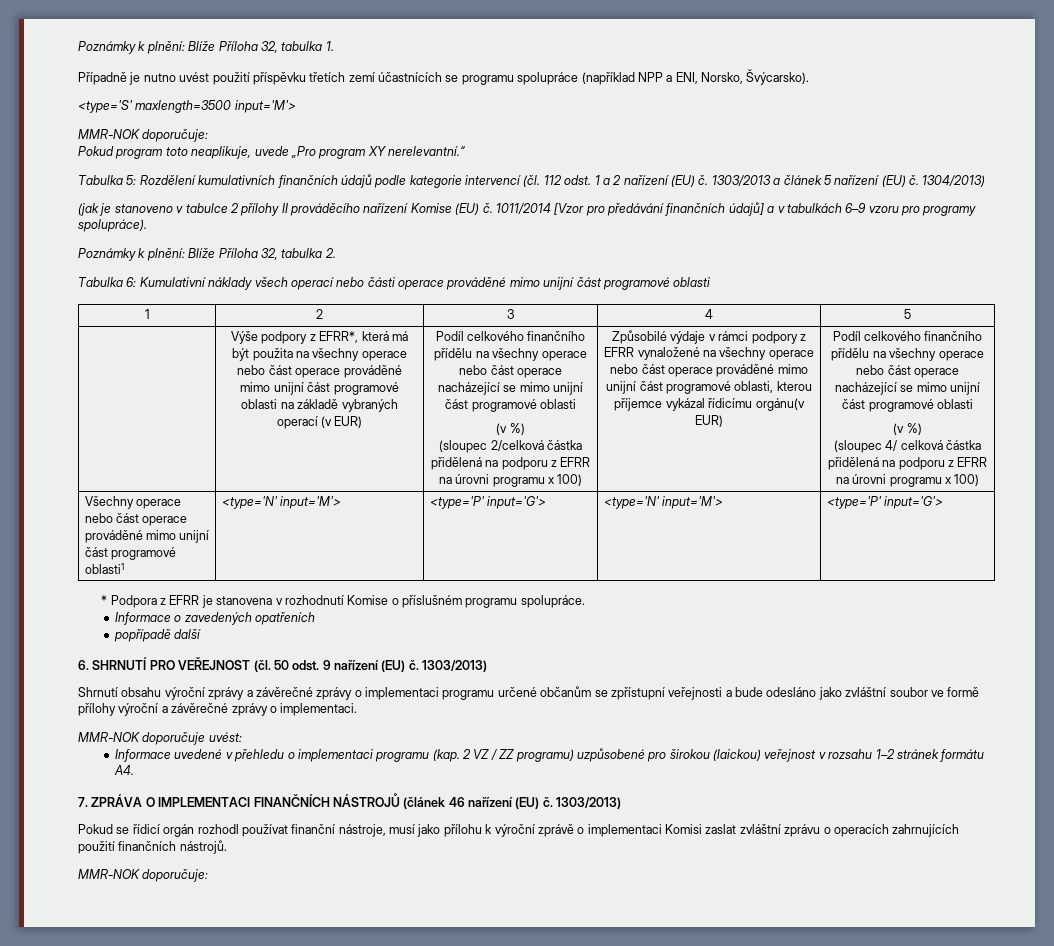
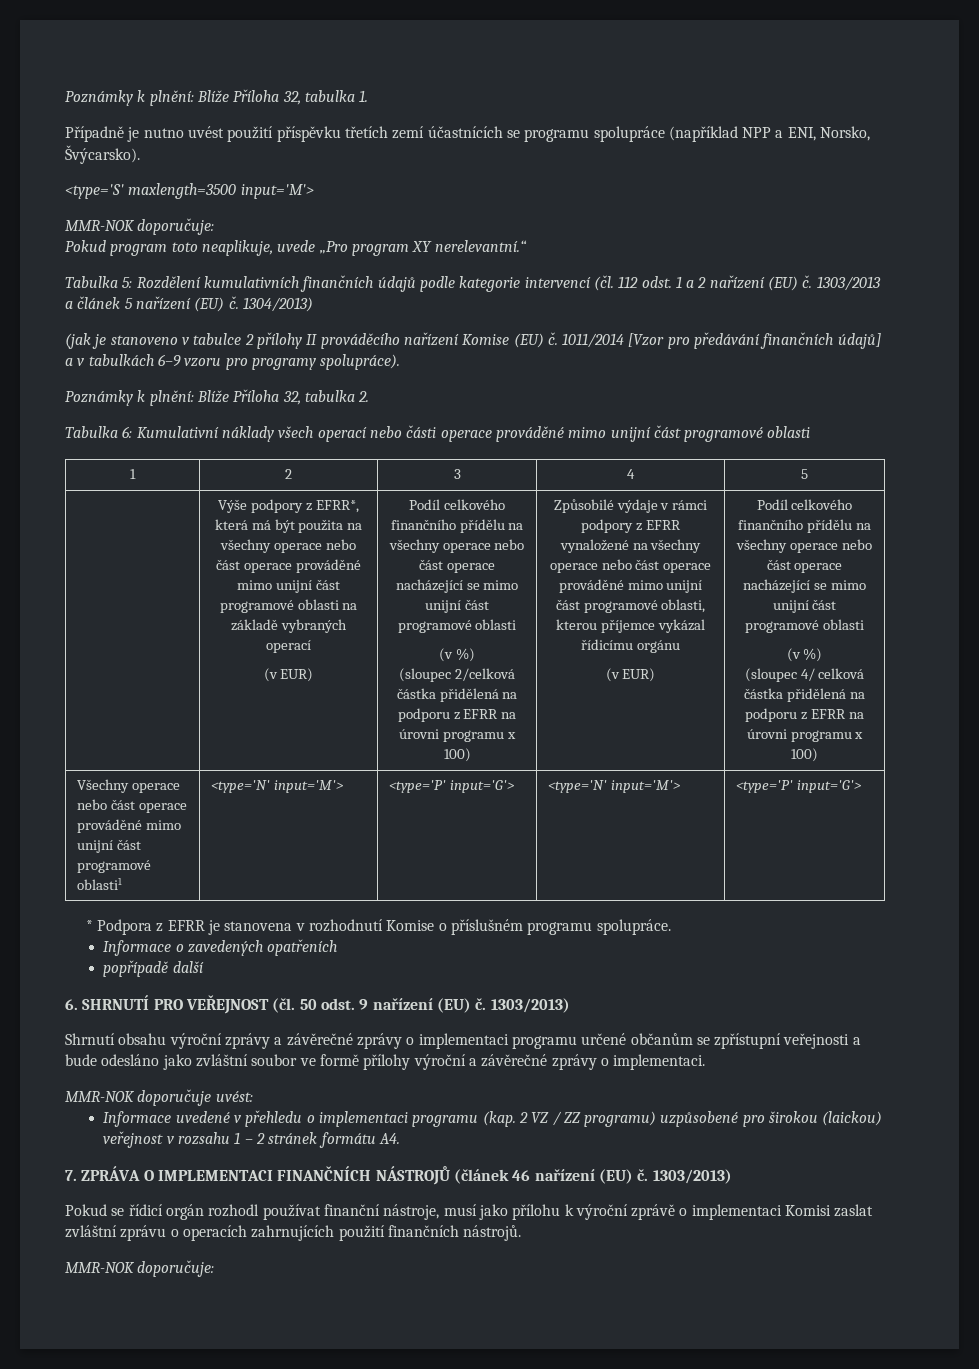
- Výše podpory z EFRR*, která má být použita na všechny operace nebo část operace prováděné mimo unijní část programové oblasti na základě vybraných operací (v EUR)
+ Výše podpory z EFRR*, která má být použita na všechny operace nebo část operace prováděné mimo unijní část programové oblasti na základě vybraných operací
+ (v EUR)
- Způsobilé výdaje v rámci podpory z EFRR vynaložené na všechny operace nebo část operace prováděné mimo unijní část programové oblasti, kterou příjemce vykázal řídicímu orgánu(v EUR)
+ Způsobilé výdaje v rámci podpory z EFRR vynaložené na všechny operace nebo část operace prováděné mimo unijní část programové oblasti, kterou příjemce vykázal řídicímu orgánu
+ (v EUR)
- Informace uvedené v přehledu o implementaci programu (kap. 2 VZ / ZZ programu) uzpůsobené pro širokou (laickou) veřejnost v rozsahu 1–2 stránek formátu A4.
+ Informace uvedené v přehledu o implementaci programu (kap. 2 VZ / ZZ programu) uzpůsobené pro širokou (laickou) veřejnost v rozsahu 1 – 2 stránek formátu A4.

